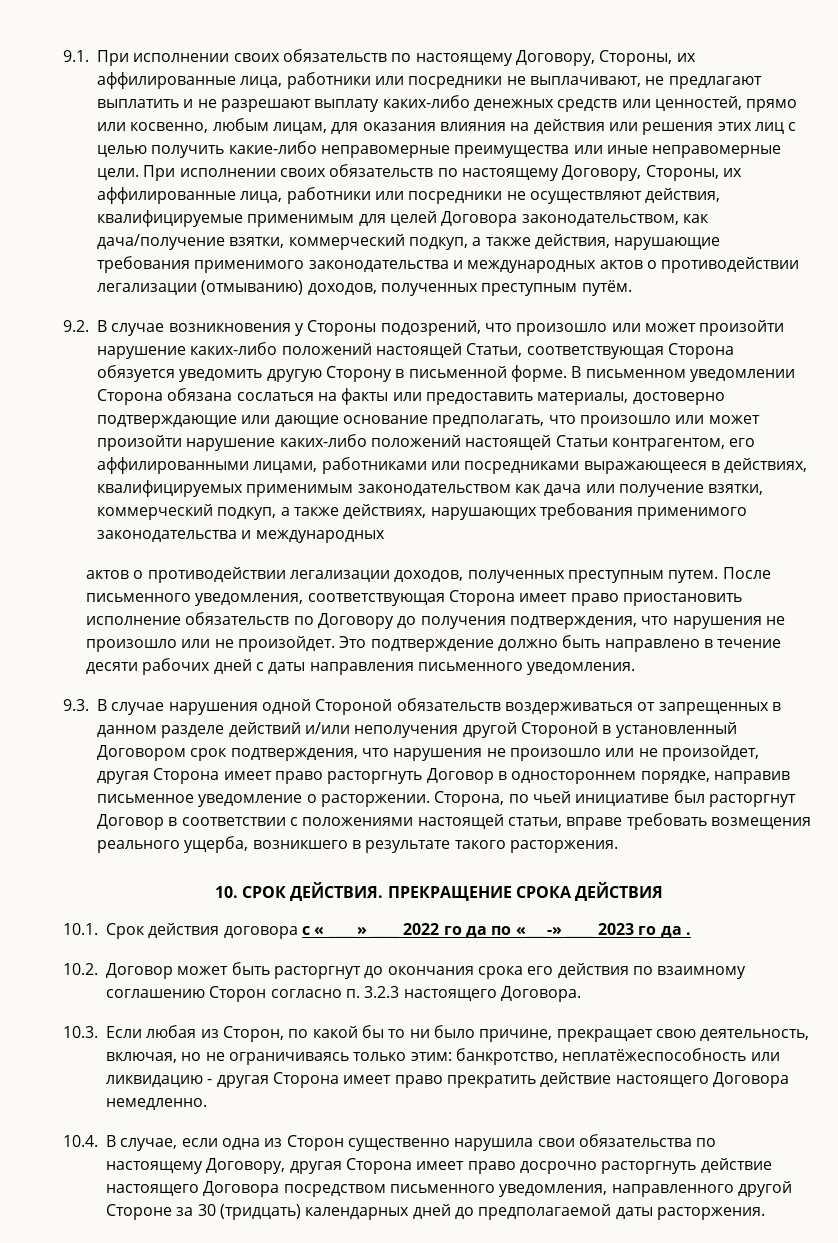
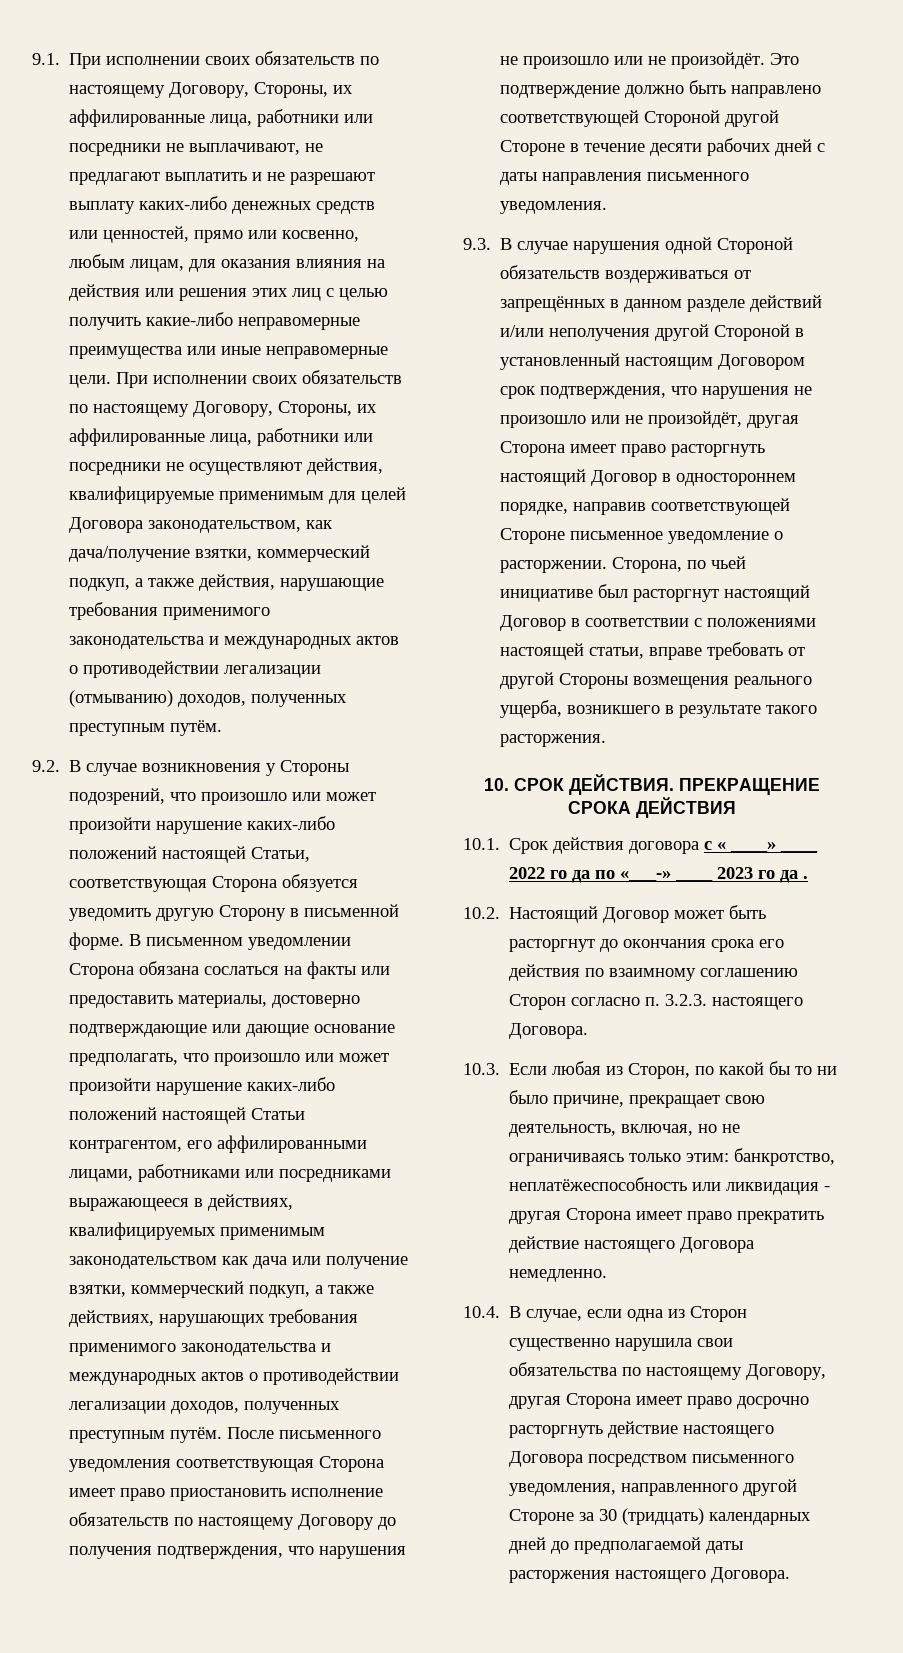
- В письменном уведомлении Сторона обязана сослаться на факты или предоставить материалы, достоверно подтверждающие или дающие основание предполагать, что произошло или может произойти нарушение каких-либо положений настоящей Статьи контрагентом, его аффилированными лицами, работниками или посредниками выражающееся в действиях, квалифицируемых применимым законодательством как дача или получение взятки, коммерческий подкуп, а также действиях, нарушающих требования применимого законодательства и международных
- актов о противодействии легализации доходов, полученных преступным путем.
+ В письменном уведомлении Сторона обязана сослаться на факты или предоставить материалы, достоверно подтверждающие или дающие основание предполагать, что произошло или может произойти нарушение каких-либо положений настоящей Статьи контрагентом, его аффилированными лицами, работниками или посредниками выражающееся в действиях, квалифицируемых применимым законодательством как дача или получение взятки, коммерческий подкуп, а также действиях, нарушающих требования применимого законодательства и международных актов о противодействии легализации доходов, полученных преступным путём.
- После письменного уведомления, соответствующая Сторона имеет право приостановить исполнение обязательств по Договору до получения подтверждения, что нарушения не произошло или не произойдет.
+ После письменного уведомления соответствующая Сторона имеет право приостановить исполнение обязательств по настоящему Договору до получения подтверждения, что нарушения не произошло или не произойдёт.
- Это подтверждение должно быть направлено в течение десяти рабочих дней с даты направления письменного уведомления.
+ Это подтверждение должно быть направлено соответствующей Стороной другой Стороне в течение десяти рабочих дней с даты направления письменного уведомления.
- 9.3. В случае нарушения одной Стороной обязательств воздерживаться от запрещенных в данном разделе действий и/или неполучения другой Стороной в установленный Договором срок подтверждения, что нарушения не произошло или не произойдет, другая Сторона имеет право расторгнуть Договор в одностороннем порядке, направив письменное уведомление о расторжении.
+ 9.3. В случае нарушения одной Стороной обязательств воздерживаться от запрещённых в данном разделе действий и/или неполучения другой Стороной в установленный настоящим Договором срок подтверждения, что нарушения не произошло или не произойдёт, другая Сторона имеет право расторгнуть настоящий Договор в одностороннем порядке, направив соответствующей Стороне письменное уведомление о расторжении.
- Сторона, по чьей инициативе был расторгнут Договор в соответствии с положениями настоящей статьи, вправе требовать возмещения реального ущерба, возникшего в результате такого расторжения.
+ Сторона, по чьей инициативе был расторгнут настоящий Договор в соответствии с положениями настоящей статьи, вправе требовать от другой Стороны возмещения реального ущерба, возникшего в результате такого расторжения.
- 10.2. Договор может быть расторгнут до окончания срока его действия по взаимному соглашению Сторон согласно п. 3.2.3 настоящего Договора.
+ 10.2. Настоящий Договор может быть расторгнут до окончания срока его действия по взаимному соглашению Сторон согласно п. 3.2.3. настоящего Договора.
- 10.3. Если любая из Сторон, по какой бы то ни было причине, прекращает свою деятельность, включая, но не ограничиваясь только этим: банкротство, неплатёжеспособность или ликвидацию - другая Сторона имеет право прекратить действие настоящего Договора немедленно.
+ 10.3. Если любая из Сторон, по какой бы то ни было причине, прекращает свою деятельность, включая, но не ограничиваясь только этим: банкротство, неплатёжеспособность или ликвидация - другая Сторона имеет право прекратить действие настоящего Договора немедленно.
- 10.4. В случае, если одна из Сторон существенно нарушила свои обязательства по настоящему Договору, другая Сторона имеет право досрочно расторгнуть действие настоящего Договора посредством письменного уведомления, направленного другой Стороне за 30 (тридцать) календарных дней до предполагаемой даты расторжения.
+ 10.4. В случае, если одна из Сторон существенно нарушила свои обязательства по настоящему Договору, другая Сторона имеет право досрочно расторгнуть действие настоящего Договора посредством письменного уведомления, направленного другой Стороне за 30 (тридцать) календарных дней до предполагаемой даты расторжения настоящего Договора.

